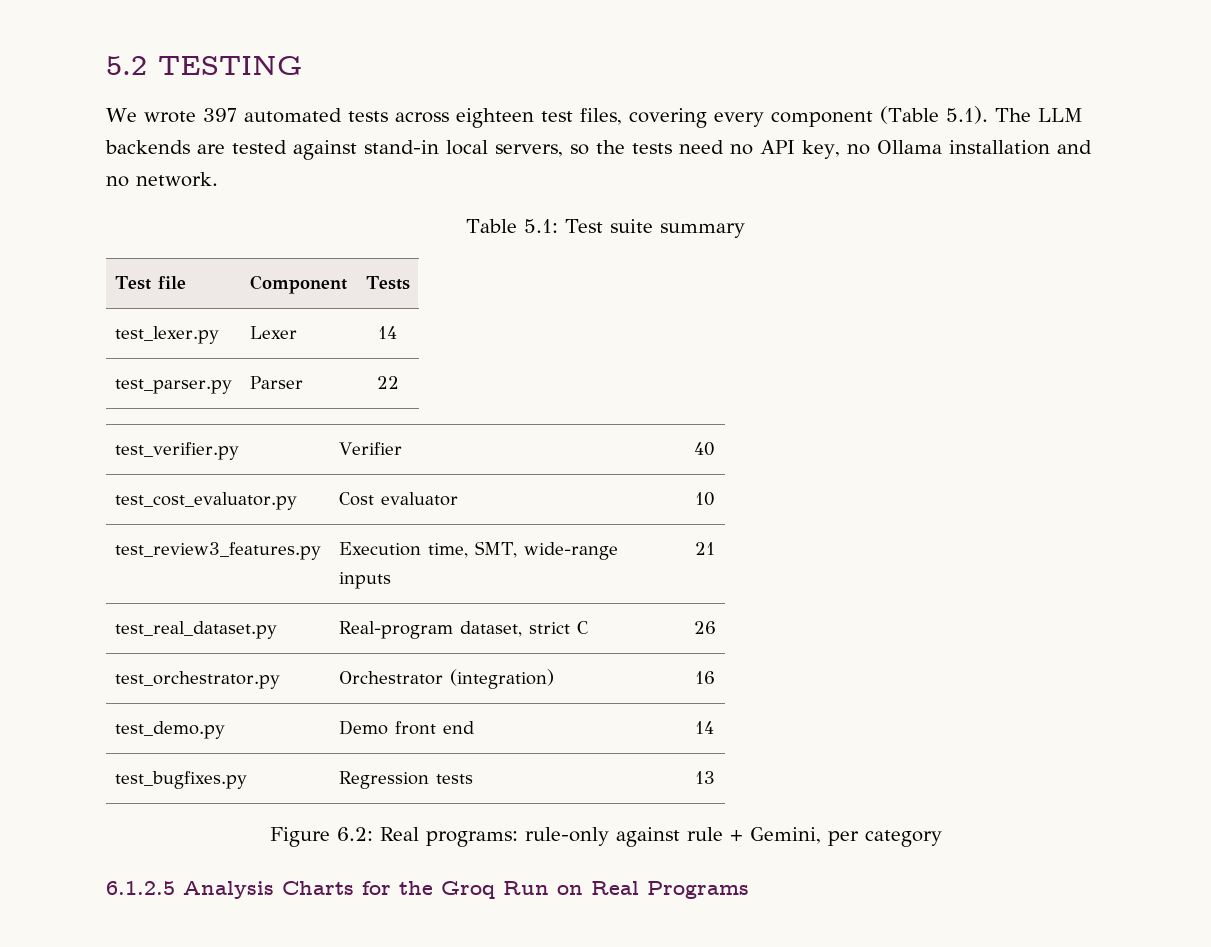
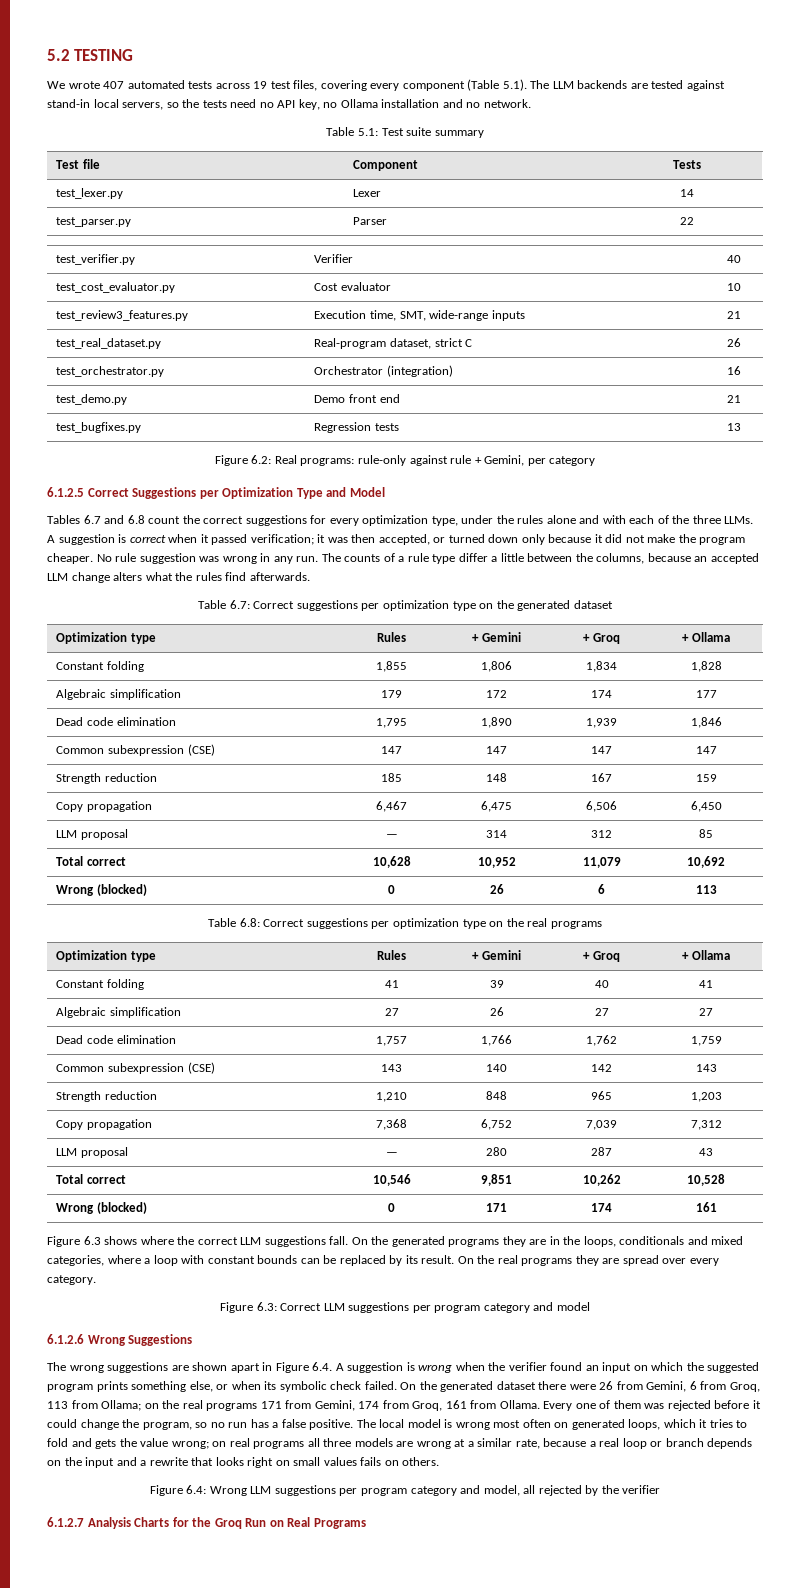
- We wrote 397 automated tests across eighteen test files, covering every component (Table 5.1). The LLM backends are tested against stand-in local servers, so the tests need no API key, no Ollama installation and no network.
+ We wrote 407 automated tests across 19 test files, covering every component (Table 5.1). The LLM backends are tested against stand-in local servers, so the tests need no API key, no Ollama installation and no network.
- test_demo.py | Demo front end | 14
+ test_demo.py | Demo front end | 21
- 6.1.2.5 Analysis Charts for the Groq Run on Real Programs
+ 6.1.2.5 Correct Suggestions per Optimization Type and Model
+ Tables 6.7 and 6.8 count the correct suggestions for every optimization type, under the rules alone and with each of the three LLMs. A suggestion is correct when it passed verification; it was then accepted, or turned down only because it did not make the program cheaper. No rule suggestion was wrong in any run. The counts of a rule type differ a little between the columns, because an accepted LLM change alters what the rules find afterwards.
+ Table 6.7: Correct suggestions per optimization type on the generated dataset
+ Optimization type | Rules | + Gemini | + Groq | + Ollama
+ Constant folding | 1,855 | 1,806 | 1,834 | 1,828
+ Algebraic simplification | 179 | 172 | 174 | 177
+ Dead code elimination | 1,795 | 1,890 | 1,939 | 1,846
+ Common subexpression (CSE) | 147 | 147 | 147 | 147
+ Strength reduction | 185 | 148 | 167 | 159
+ Copy propagation | 6,467 | 6,475 | 6,506 | 6,450
+ LLM proposal | — | 314 | 312 | 85
+ Total correct | 10,628 | 10,952 | 11,079 | 10,692
+ Wrong (blocked) | 0 | 26 | 6 | 113
+ Table 6.8: Correct suggestions per optimization type on the real programs
+ Optimization type | Rules | + Gemini | + Groq | + Ollama
+ Constant folding | 41 | 39 | 40 | 41
+ Algebraic simplification | 27 | 26 | 27 | 27
+ Dead code elimination | 1,757 | 1,766 | 1,762 | 1,759
+ Common subexpression (CSE) | 143 | 140 | 142 | 143
+ Strength reduction | 1,210 | 848 | 965 | 1,203
+ Copy propagation | 7,368 | 6,752 | 7,039 | 7,312
+ LLM proposal | — | 280 | 287 | 43
+ Total correct | 10,546 | 9,851 | 10,262 | 10,528
+ Wrong (blocked) | 0 | 171 | 174 | 161
+ Figure 6.3 shows where the correct LLM suggestions fall. On the generated programs they are in the loops, conditionals and mixed categories, where a loop with constant bounds can be replaced by its result. On the real programs they are spread over every category.
+ Figure 6.3: Correct LLM suggestions per program category and model
+ 6.1.2.6 Wrong Suggestions
+ The wrong suggestions are shown apart in Figure 6.4. A suggestion is wrong when the verifier found an input on which the suggested program prints something else, or when its symbolic check failed. On the generated dataset there were 26 from Gemini, 6 from Groq, 113 from Ollama; on the real programs 171 from Gemini, 174 from Groq, 161 from Ollama. Every one of them was rejected before it could change the program, so no run has a false positive. The local model is wrong most often on generated loops, which it tries to fold and gets the value wrong; on real programs all three models are wrong at a similar rate, because a real loop or branch depends on the input and a rewrite that looks right on small values fails on others.
+ Figure 6.4: Wrong LLM suggestions per program category and model, all rejected by the verifier
+ 6.1.2.7 Analysis Charts for the Groq Run on Real Programs

